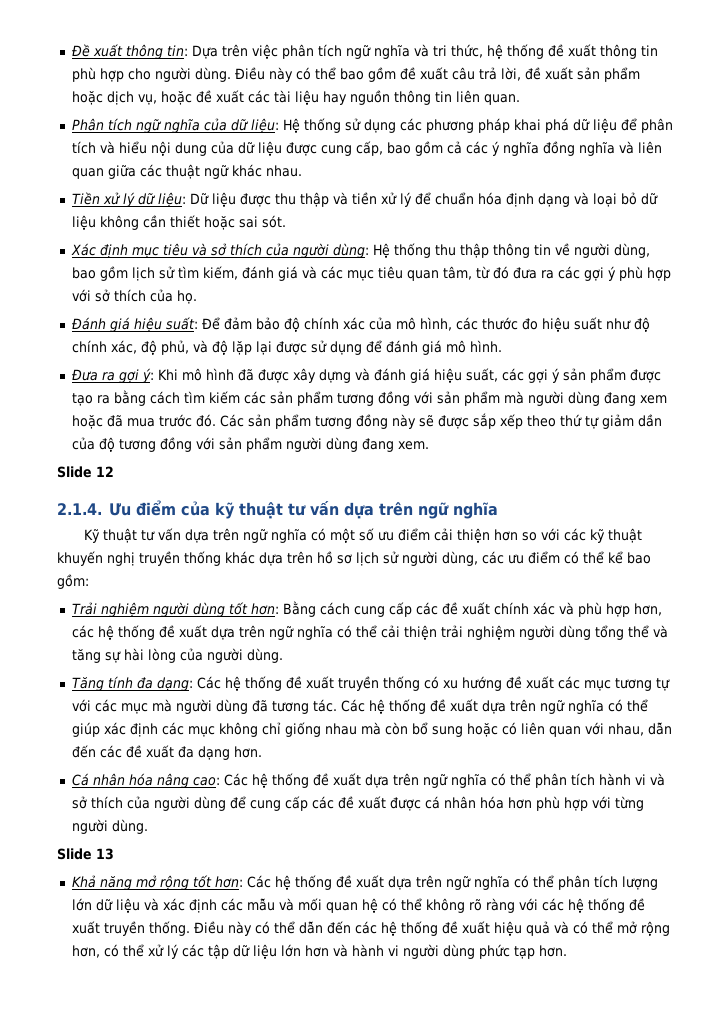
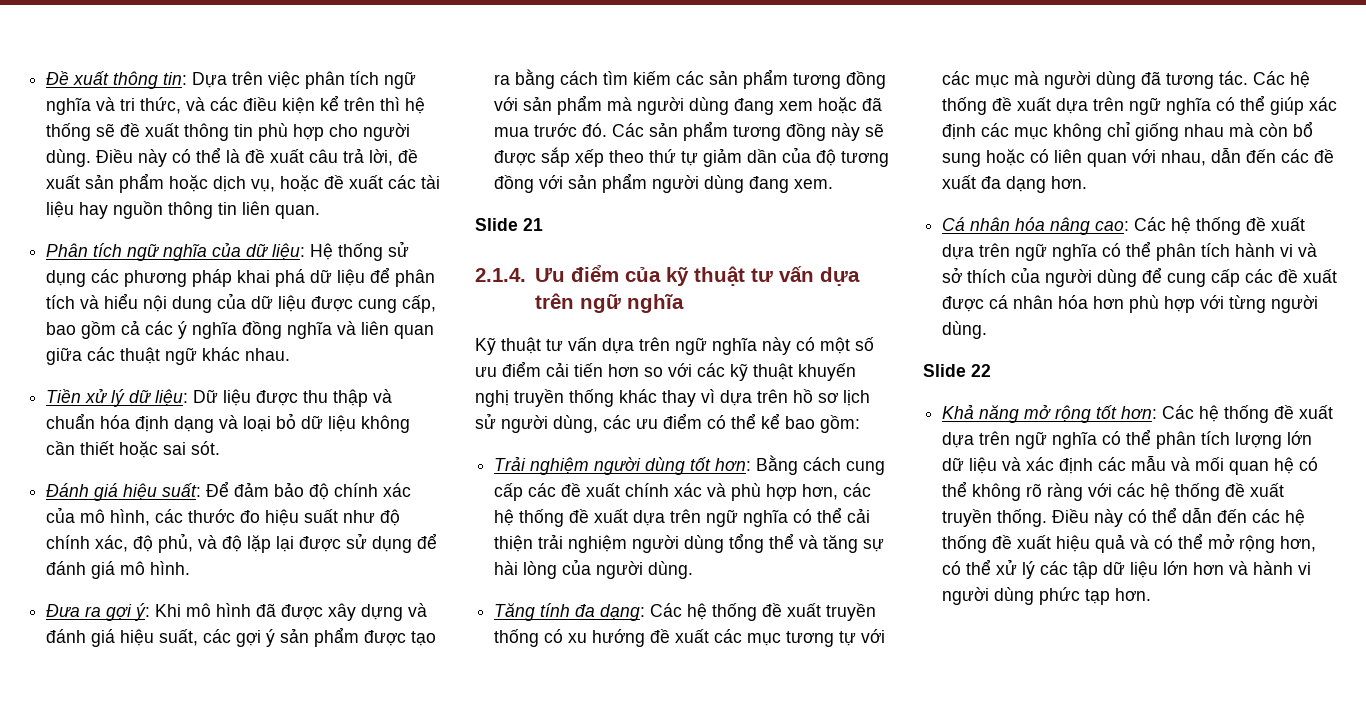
- Đề xuất thông tin: Dựa trên việc phân tích ngữ nghĩa và tri thức, hệ thống đề xuất thông tin phù hợp cho người dùng.
+ Đề xuất thông tin: Dựa trên việc phân tích ngữ nghĩa và tri thức, và các điều kiện kể trên thì hệ thống sẽ đề xuất thông tin phù hợp cho người dùng.
- Điều này có thể bao gồm đề xuất câu trả lời, đề xuất sản phẩm hoặc dịch vụ, hoặc đề xuất các tài liệu hay nguồn thông tin liên quan.
+ Điều này có thể là đề xuất câu trả lời, đề xuất sản phẩm hoặc dịch vụ, hoặc đề xuất các tài liệu hay nguồn thông tin liên quan.
- Tiền xử lý dữ liệu: Dữ liệu được thu thập và tiền xử lý để chuẩn hóa định dạng và loại bỏ dữ liệu không cần thiết hoặc sai sót.
+ Tiền xử lý dữ liệu: Dữ liệu được thu thập và chuẩn hóa định dạng và loại bỏ dữ liệu không cần thiết hoặc sai sót.
- Xác định mục tiêu và sở thích của người dùng: Hệ thống thu thập thông tin về người dùng, bao gồm lịch sử tìm kiếm, đánh giá và các mục tiêu quan tâm, từ đó đưa ra các gợi ý phù hợp với sở thích của họ.
- Slide 12
+ Slide 21
- Kỹ thuật tư vấn dựa trên ngữ nghĩa có một số ưu điểm cải thiện hơn so với các kỹ thuật khuyến nghị truyền thống khác dựa trên hồ sơ lịch sử người dùng, các ưu điểm có thể kể bao gồm:
+ Kỹ thuật tư vấn dựa trên ngữ nghĩa này có một số ưu điểm cải tiến hơn so với các kỹ thuật khuyến nghị truyền thống khác thay vì dựa trên hồ sơ lịch sử người dùng, các ưu điểm có thể kể bao gồm:
- Slide 13
+ Slide 22

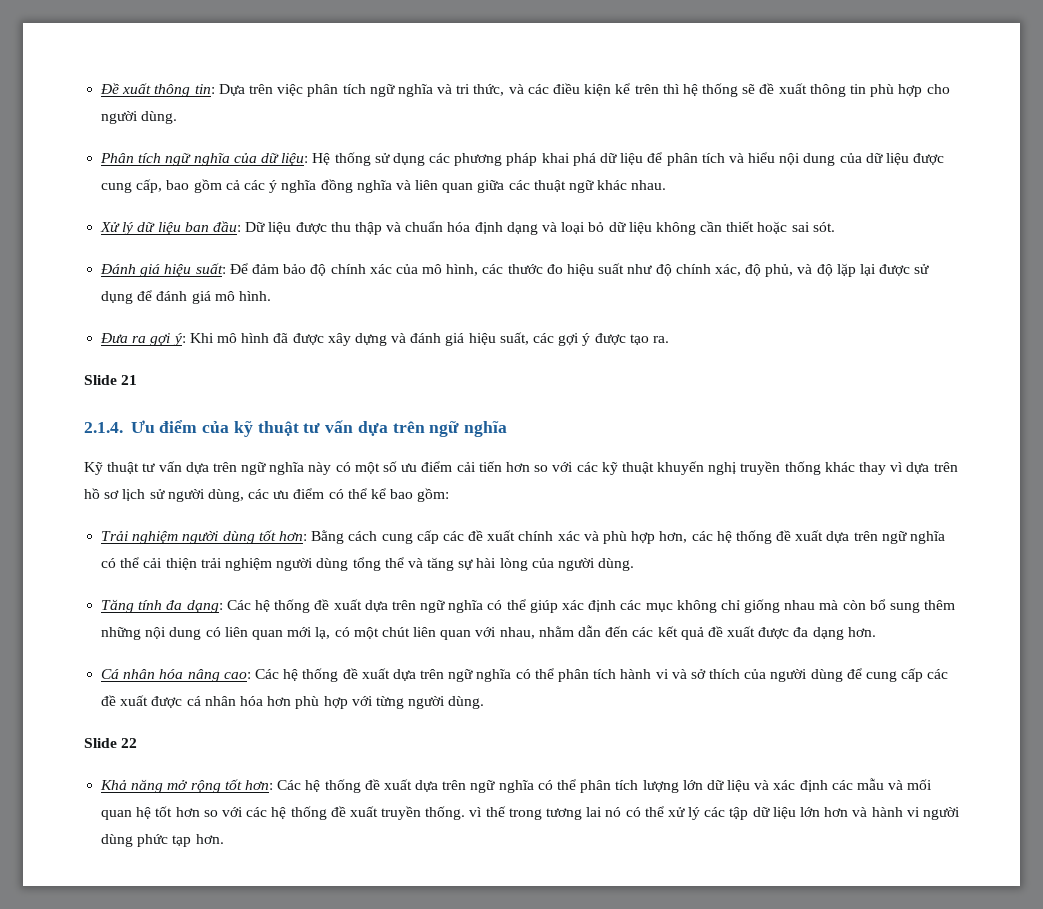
- Điều này có thể là đề xuất câu trả lời, đề xuất sản phẩm hoặc dịch vụ, hoặc đề xuất các tài liệu hay nguồn thông tin liên quan.
- Tiền xử lý dữ liệu: Dữ liệu được thu thập và chuẩn hóa định dạng và loại bỏ dữ liệu không cần thiết hoặc sai sót.
+ Xử lý dữ liệu ban đầu: Dữ liệu được thu thập và chuẩn hóa định dạng và loại bỏ dữ liệu không cần thiết hoặc sai sót.
- Đưa ra gợi ý: Khi mô hình đã được xây dựng và đánh giá hiệu suất, các gợi ý sản phẩm được tạo ra bằng cách tìm kiếm các sản phẩm tương đồng với sản phẩm mà người dùng đang xem hoặc đã mua trước đó. Các sản phẩm tương đồng này sẽ được sắp xếp theo thứ tự giảm dần của độ tương đồng với sản phẩm người dùng đang xem.
+ Đưa ra gợi ý: Khi mô hình đã được xây dựng và đánh giá hiệu suất, các gợi ý được tạo ra.
- Tăng tính đa dạng: Các hệ thống đề xuất truyền thống có xu hướng đề xuất các mục tương tự với các mục mà người dùng đã tương tác. Các hệ thống đề xuất dựa trên ngữ nghĩa có thể giúp xác định các mục không chỉ giống nhau mà còn bổ sung hoặc có liên quan với nhau, dẫn đến các đề xuất đa dạng hơn.
+ Tăng tính đa dạng: Các hệ thống đề xuất dựa trên ngữ nghĩa có thể giúp xác định các mục không chỉ giống nhau mà còn bổ sung thêm những nội dung có liên quan mới lạ, có một chút liên quan với nhau, nhằm dẫn đến các kết quả đề xuất được đa dạng hơn.
- Khả năng mở rộng tốt hơn: Các hệ thống đề xuất dựa trên ngữ nghĩa có thể phân tích lượng lớn dữ liệu và xác định các mẫu và mối quan hệ có thể không rõ ràng với các hệ thống đề xuất truyền thống. Điều này có thể dẫn đến các hệ thống đề xuất hiệu quả và có thể mở rộng hơn, có thể xử lý các tập dữ liệu lớn hơn và hành vi người dùng phức tạp hơn.
+ Khả năng mở rộng tốt hơn: Các hệ thống đề xuất dựa trên ngữ nghĩa có thể phân tích lượng lớn dữ liệu và xác định các mẫu và mối quan hệ tốt hơn so với các hệ thống đề xuất truyền thống. vì thế trong tương lai nó có thể xử lý các tập dữ liệu lớn hơn và hành vi người dùng phức tạp hơn.

